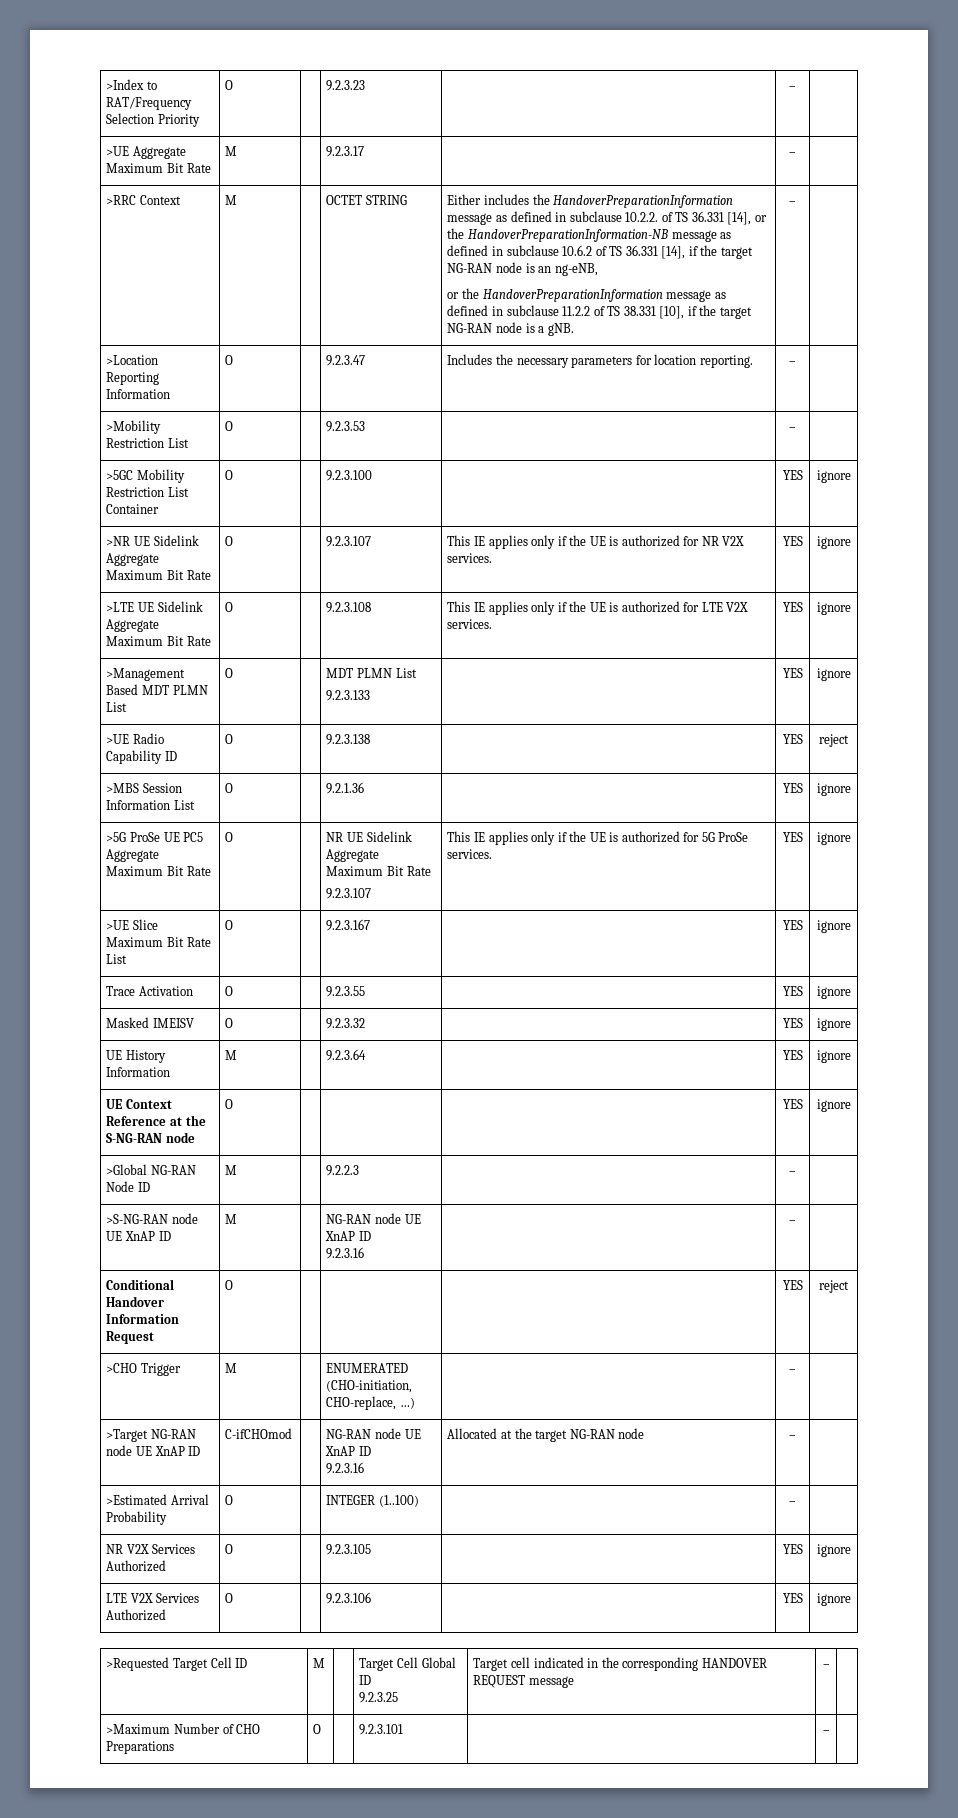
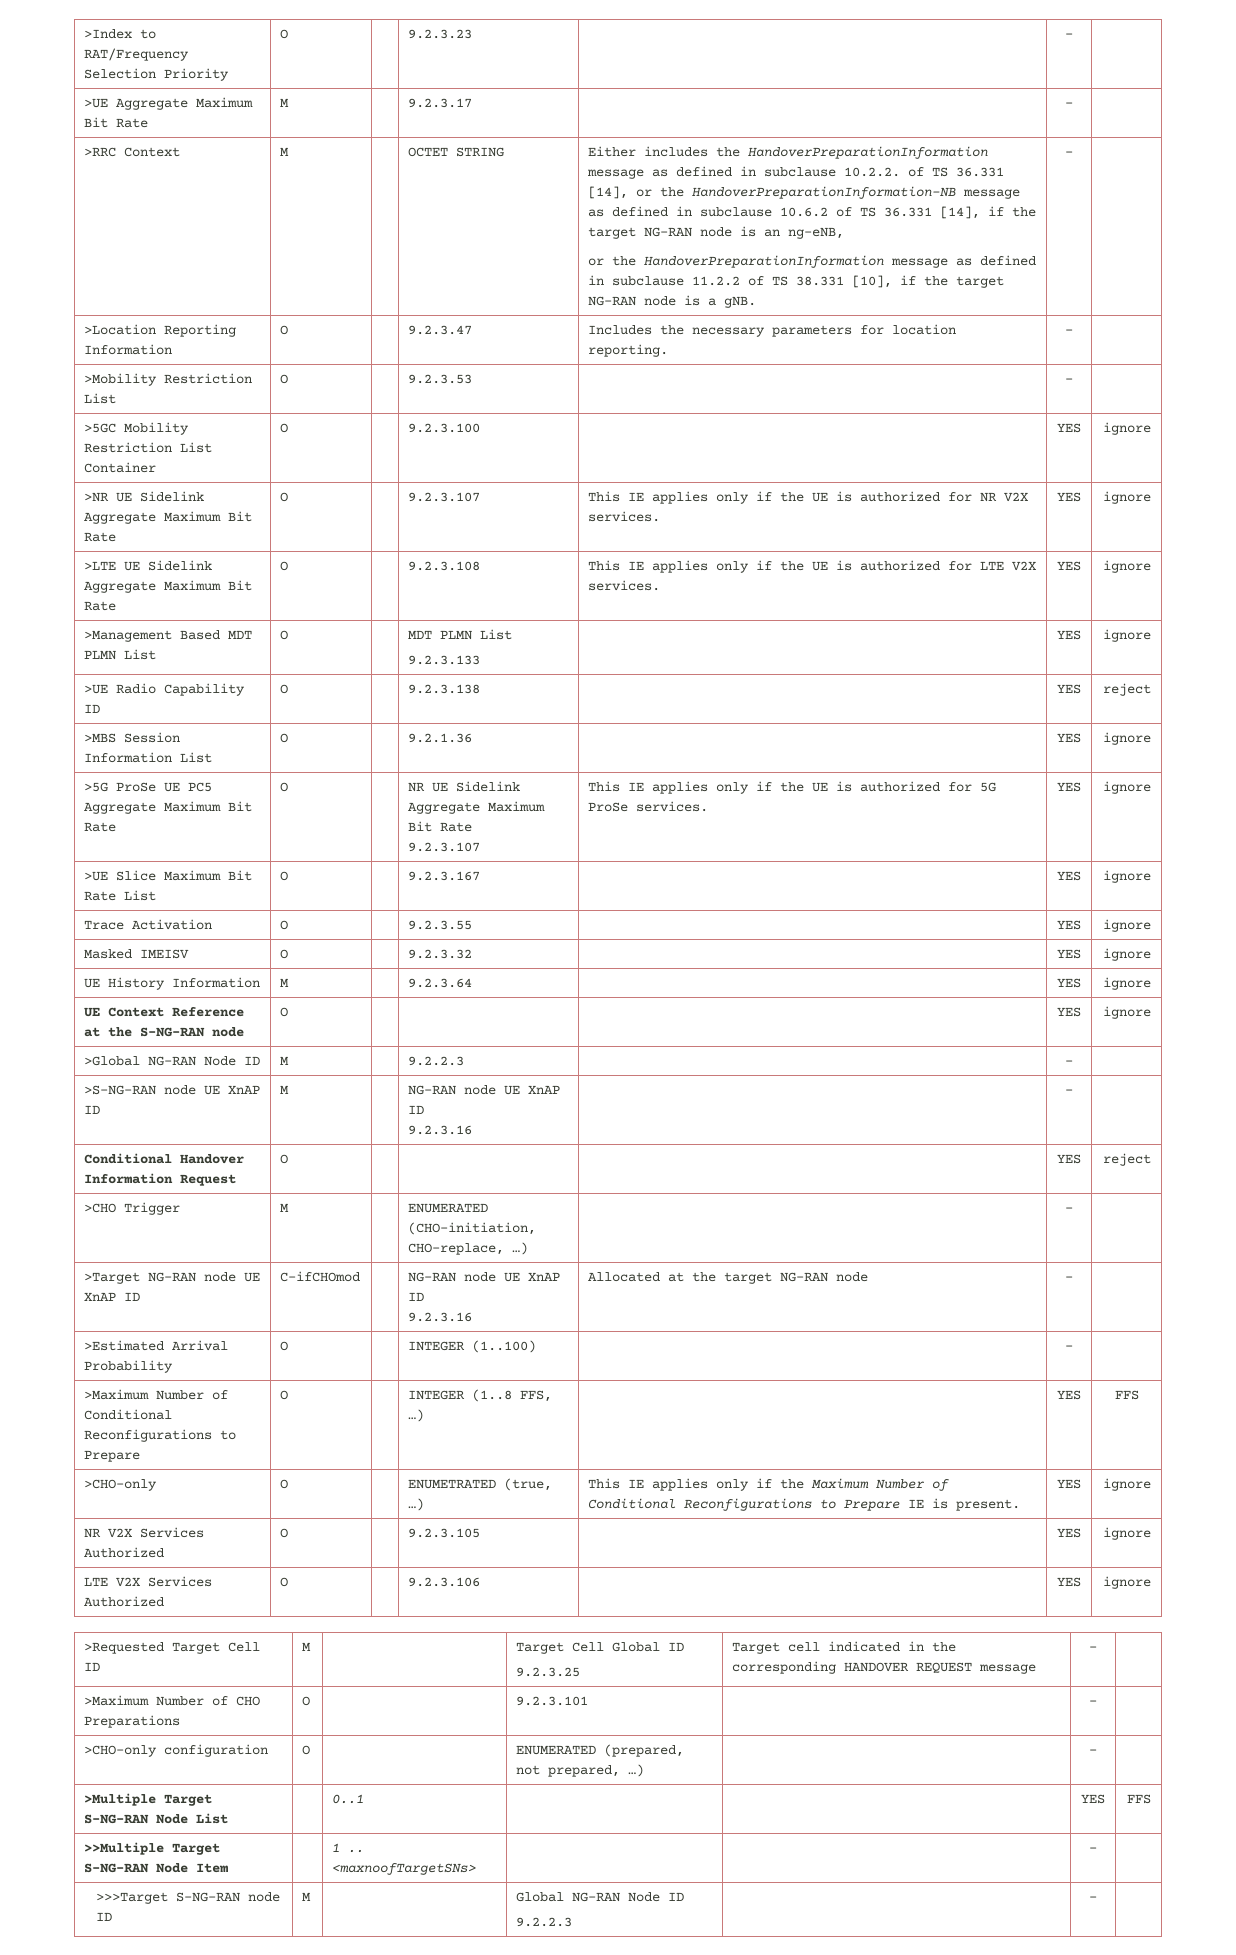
+ >Maximum Number of Conditional Reconfigurations to Prepare | O | | INTEGER (1..8 FFS, …) | | YES | FFS
+ >CHO-only | O | | ENUMETRATED (true, …) | This IE applies only if the Maximum Number of Conditional Reconfigurations to Prepare IE is present. | YES | ignore
+ >CHO-only configuration | O | | ENUMERATED (prepared, not prepared, …) | | – |
+ >Multiple Target S-NG-RAN Node List | | 0..1 | | | YES | FFS
+ >>Multiple Target S-NG-RAN Node Item | | 1 .. <maxnoofTargetSNs> | | | – |
+ >>>Target S-NG-RAN node ID | M | | Global NG-RAN Node ID
+ 9.2.2.3 | | – |

